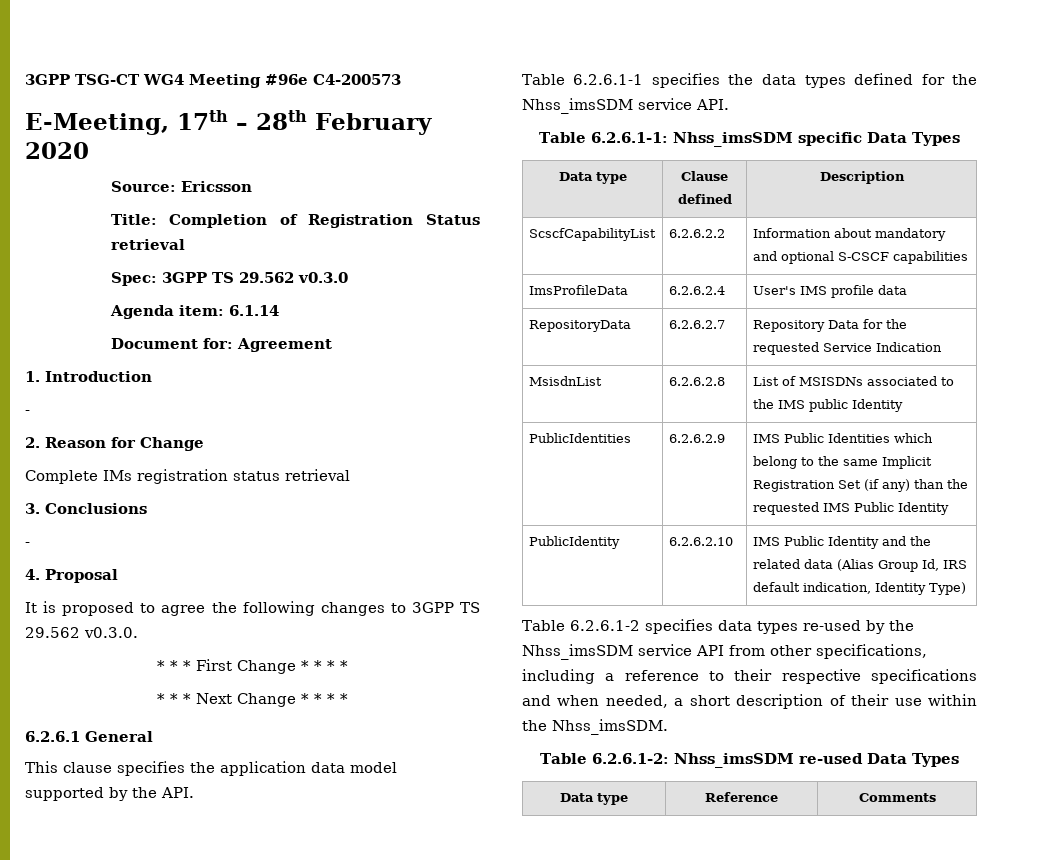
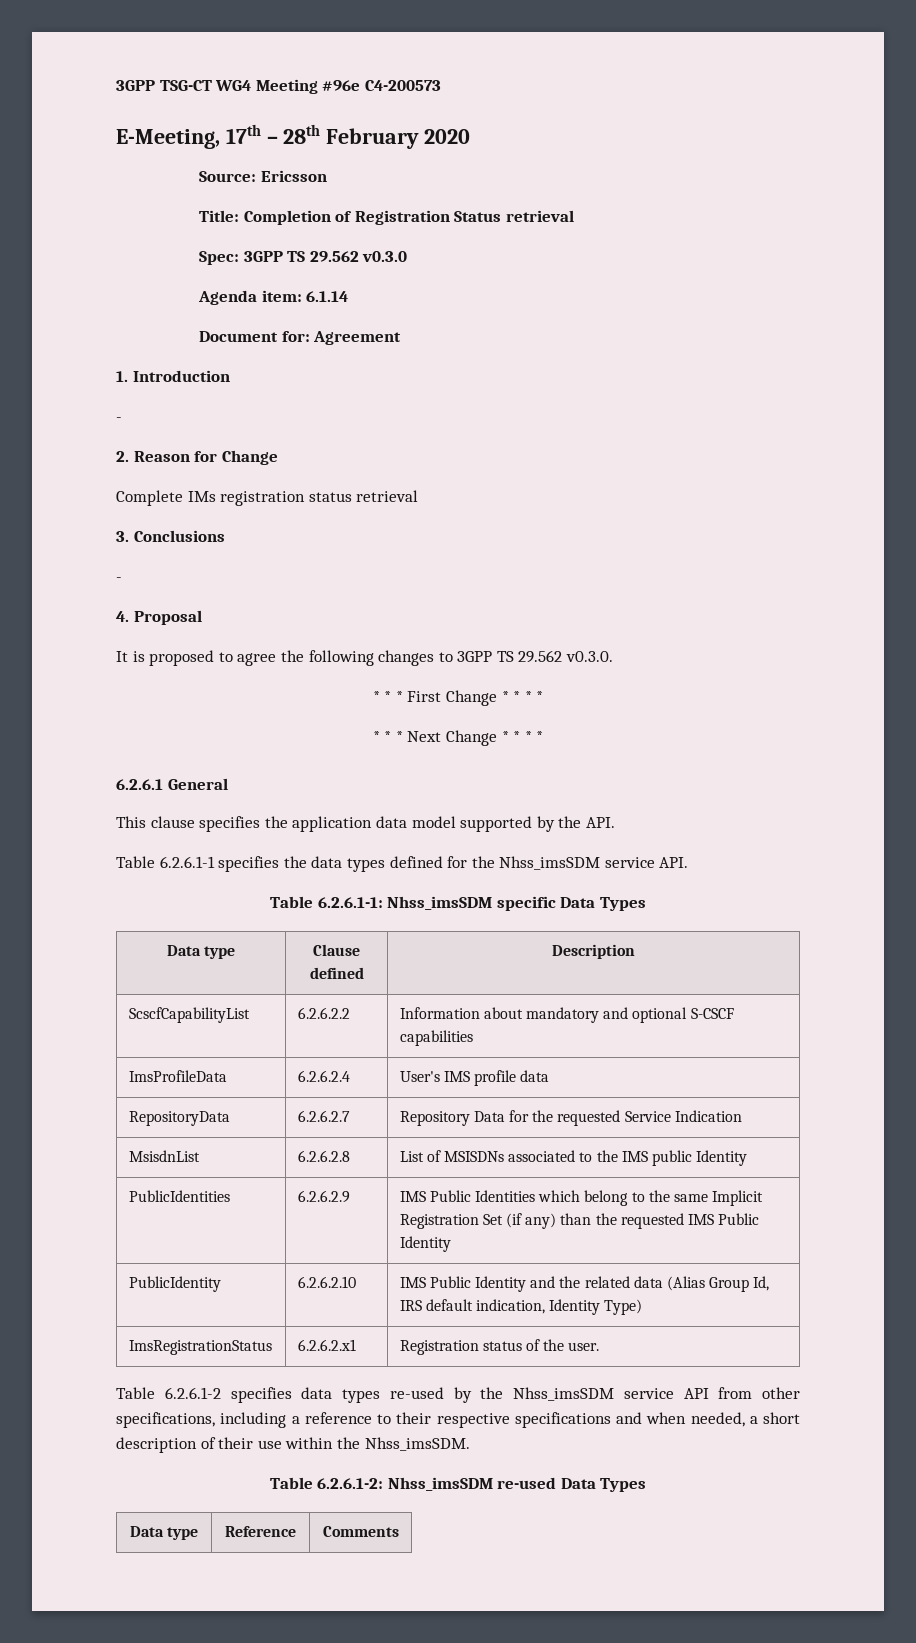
+ ImsRegistrationStatus | 6.2.6.2.x1 | Registration status of the user.

